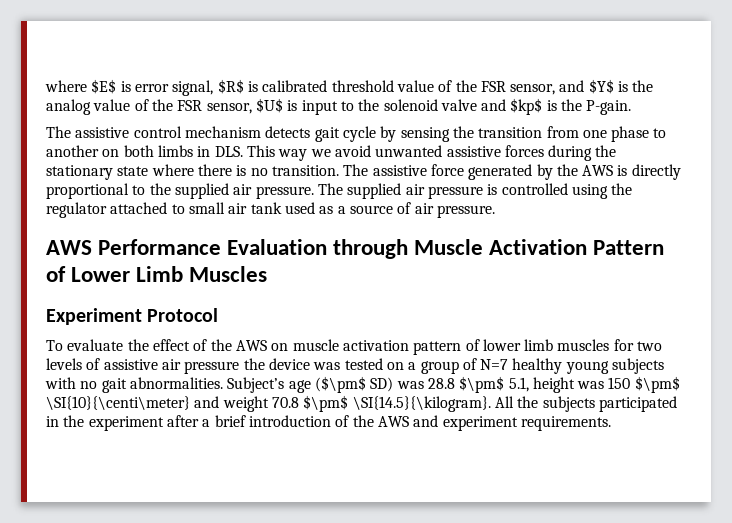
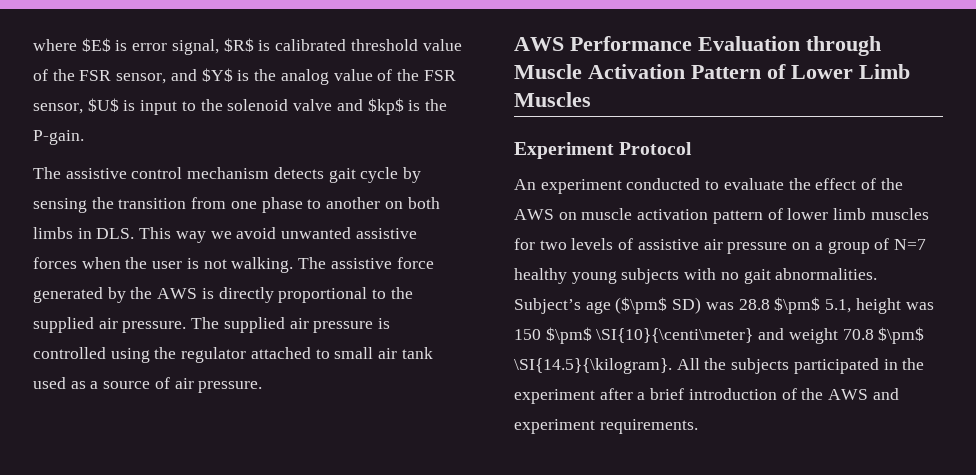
- The assistive control mechanism detects gait cycle by sensing the transition from one phase to another on both limbs in DLS. This way we avoid unwanted assistive forces during the stationary state where there is no transition.
+ The assistive control mechanism detects gait cycle by sensing the transition from one phase to another on both limbs in DLS. This way we avoid unwanted assistive forces when the user is not walking.
- To evaluate the effect of the AWS on muscle activation pattern of lower limb muscles for two levels of assistive air pressure the device was tested on a group of N=7 healthy young subjects with no gait abnormalities.
+ An experiment conducted to evaluate the effect of the AWS on muscle activation pattern of lower limb muscles for two levels of assistive air pressure on a group of N=7 healthy young subjects with no gait abnormalities.

